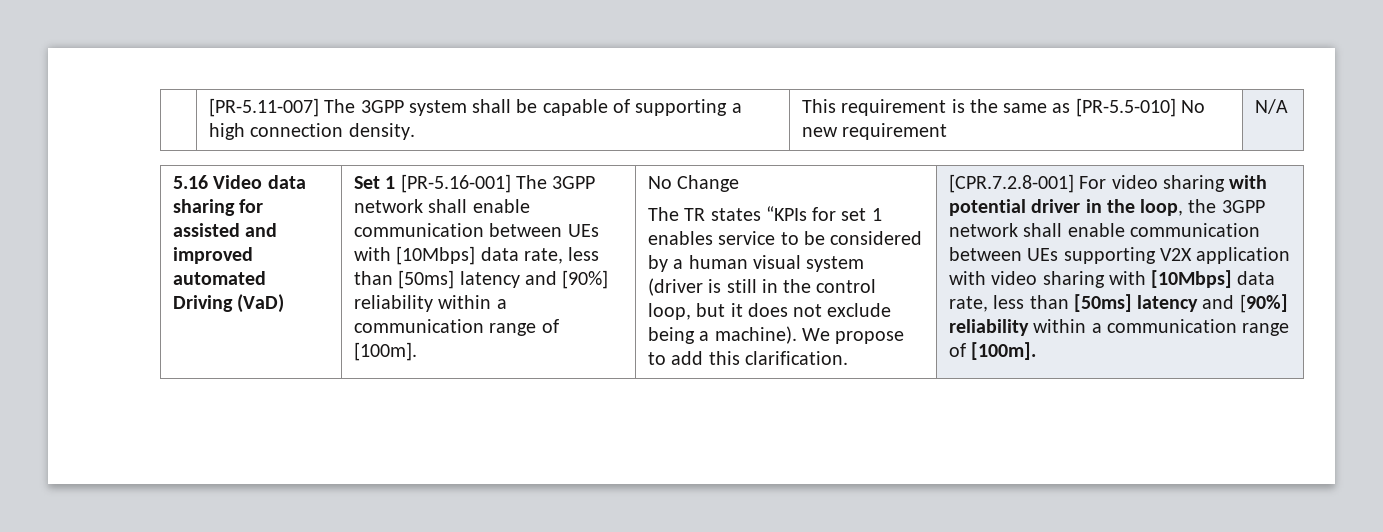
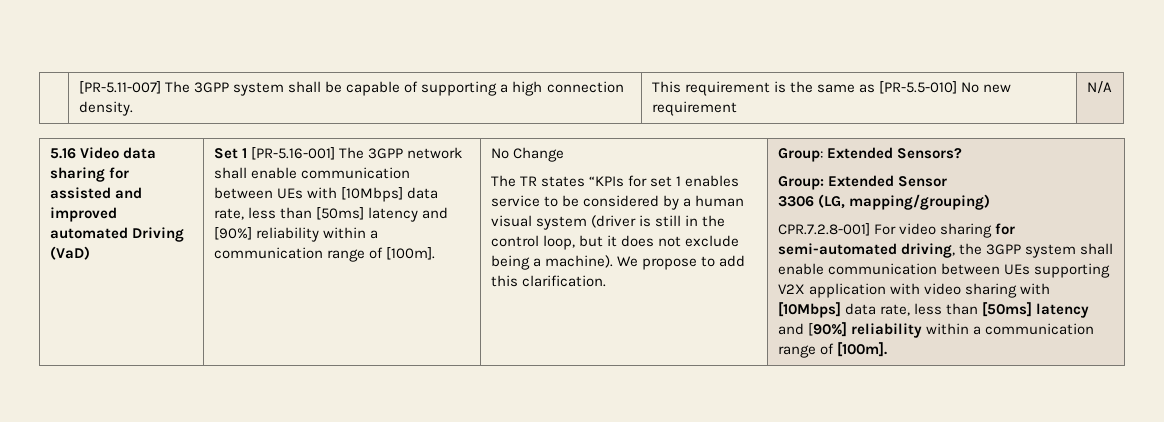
- [CPR.7.2.8-001] For video sharing with potential driver in the loop, the 3GPP network shall enable communication between UEs supporting V2X application with video sharing with [10Mbps] data rate, less than [50ms] latency and [90%] reliability within a communication range of [100m].
+ Group: Extended Sensors?
+ Group: Extended Sensor
+ 3306 (LG, mapping/grouping)
+ CPR.7.2.8-001] For video sharing for semi-automated driving, the 3GPP system shall enable communication between UEs supporting V2X application with video sharing with [10Mbps] data rate, less than [50ms] latency and [90%] reliability within a communication range of [100m].

